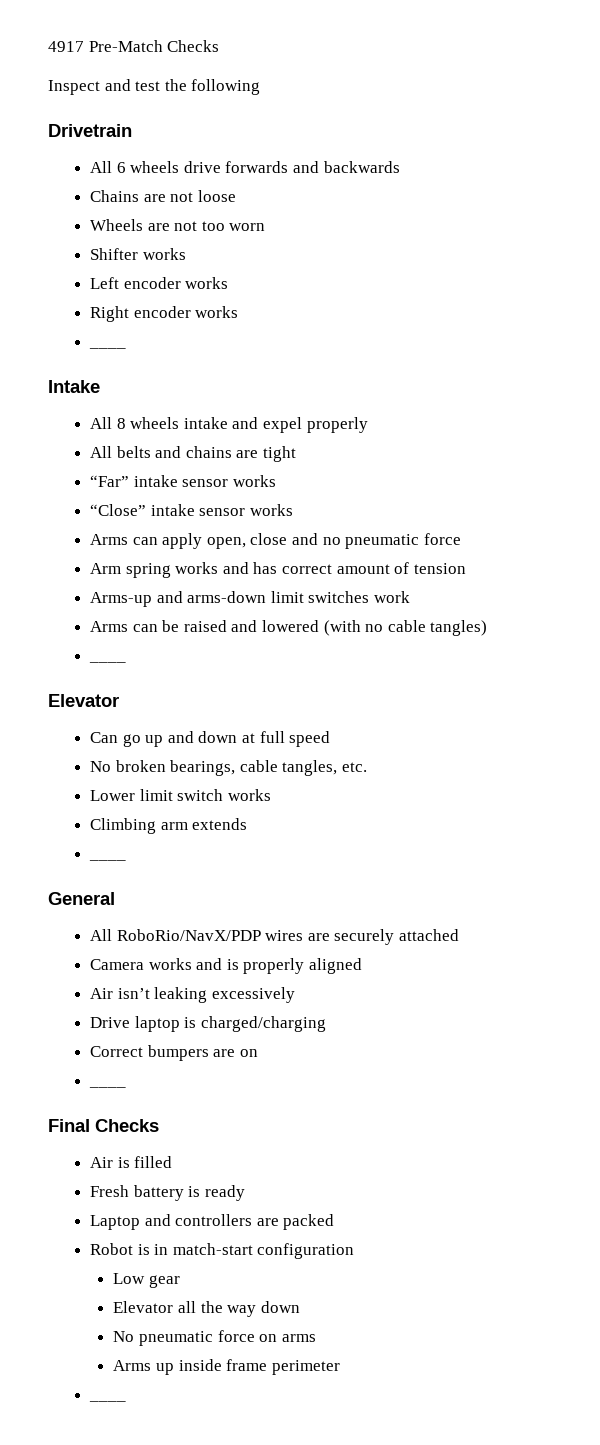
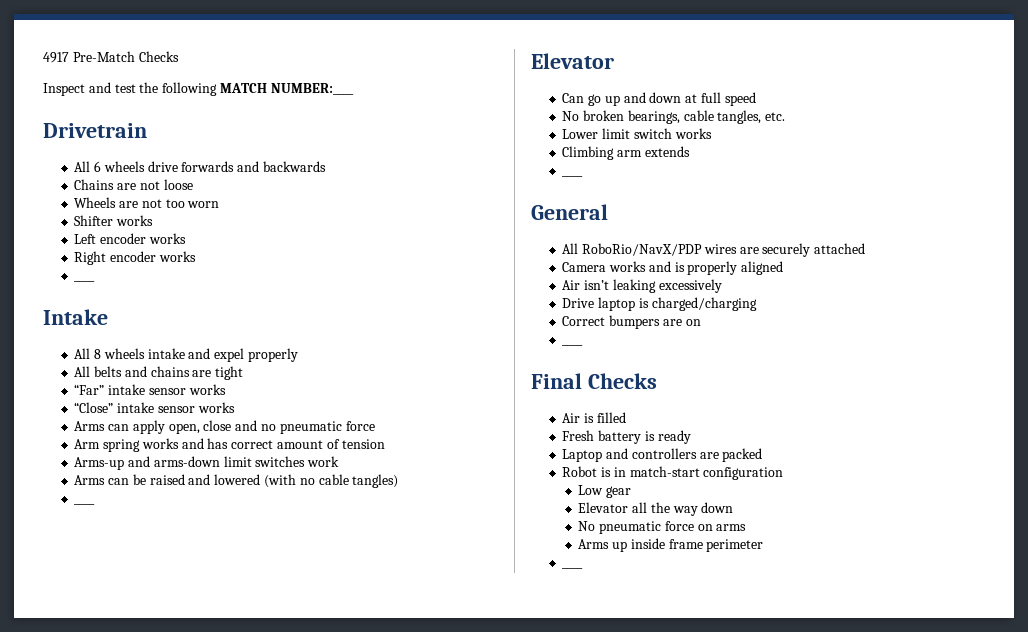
- Inspect and test the following
+ Inspect and test the following MATCH NUMBER:____

